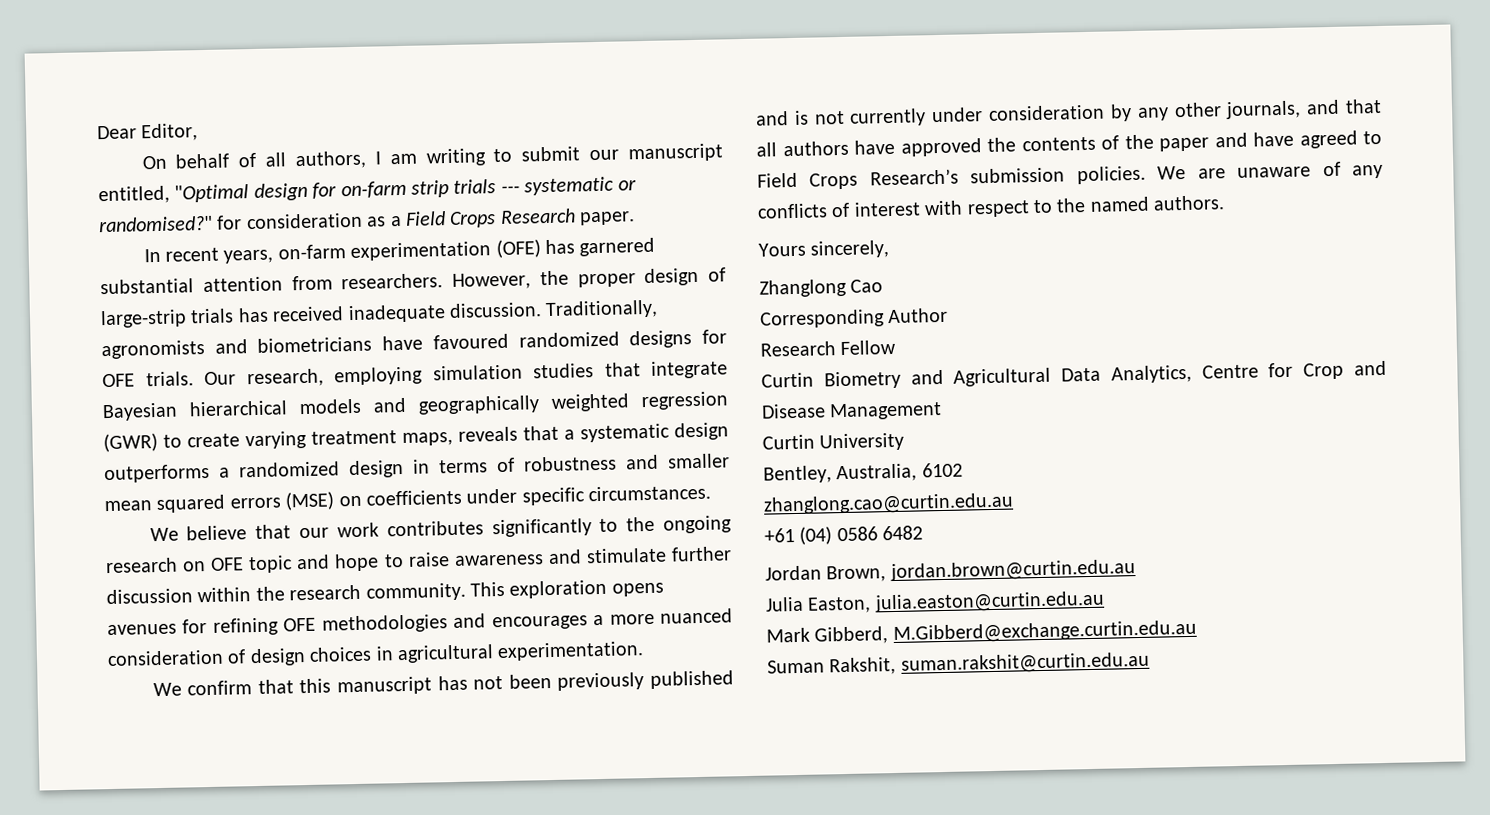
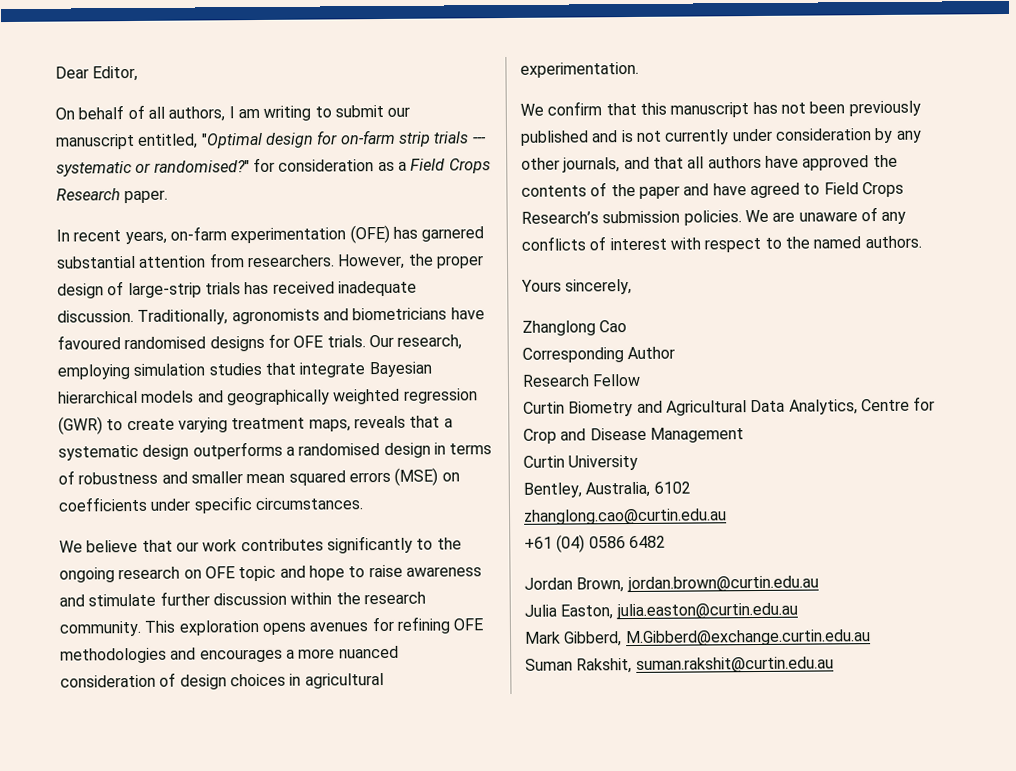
- Traditionally, agronomists and biometricians have favoured randomized designs for OFE trials.
+ Traditionally, agronomists and biometricians have favoured randomised designs for OFE trials.
- Our research, employing simulation studies that integrate Bayesian hierarchical models and geographically weighted regression (GWR) to create varying treatment maps, reveals that a systematic design outperforms a randomized design in terms of robustness and smaller mean squared errors (MSE) on coefficients under specific circumstances.
+ Our research, employing simulation studies that integrate Bayesian hierarchical models and geographically weighted regression (GWR) to create varying treatment maps, reveals that a systematic design outperforms a randomised design in terms of robustness and smaller mean squared errors (MSE) on coefficients under specific circumstances.

